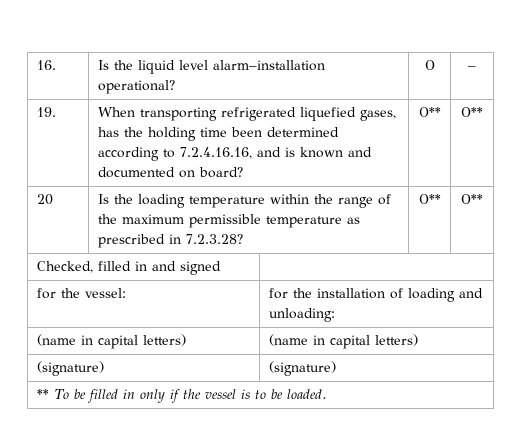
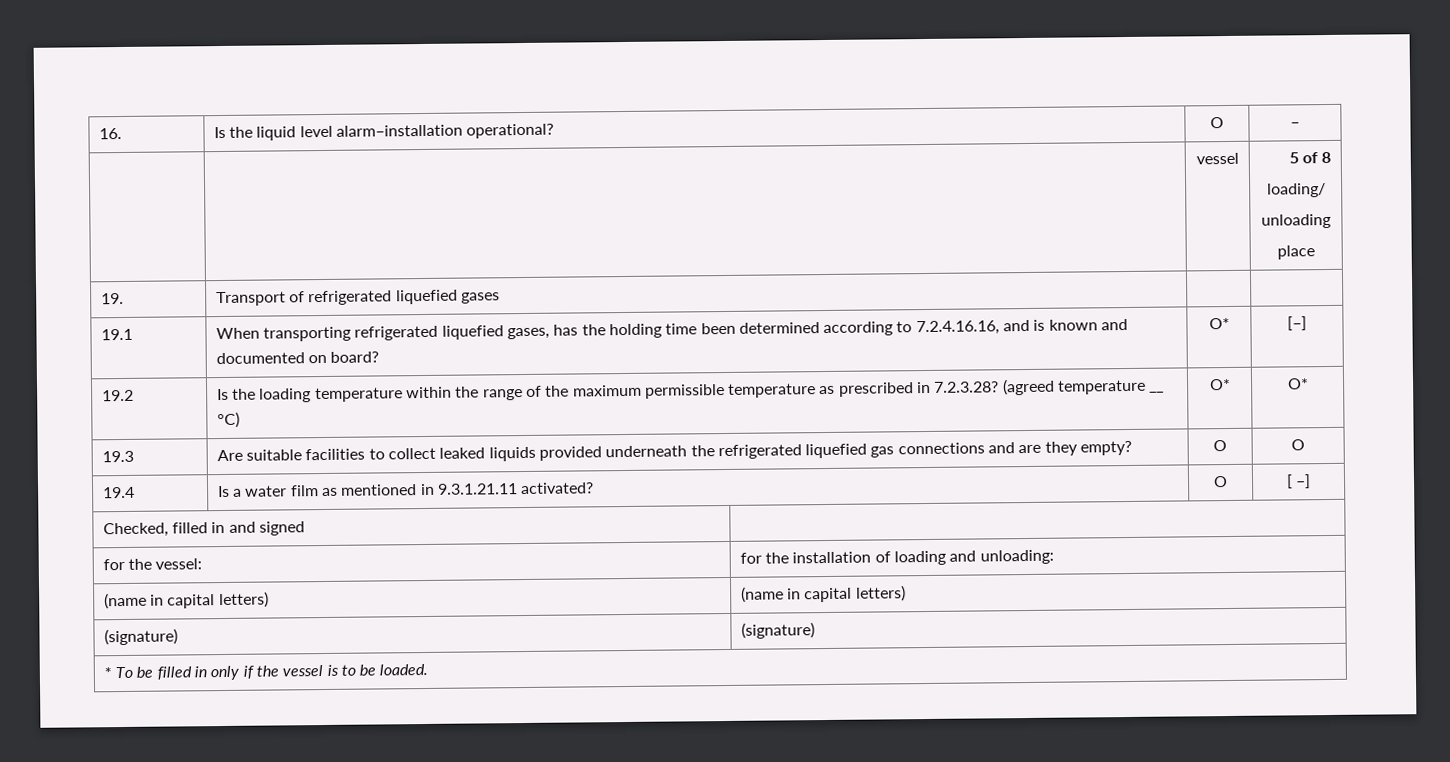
- 19. | When transporting refrigerated liquefied gases, has the holding time been determined according to 7.2.4.16.16, and is known and documented on board? | O** | O**
- 20 | Is the loading temperature within the range of the maximum permissible temperature as prescribed in 7.2.3.28? | O** | O**
+ | | vessel | 5 of 8
+ loading/
+ unloading
+ place
+ 19. | Transport of refrigerated liquefied gases | |
+ 19.1 | When transporting refrigerated liquefied gases, has the holding time been determined according to 7.2.4.16.16, and is known and documented on board? | O* | [–]
+ 19.2 | Is the loading temperature within the range of the maximum permissible temperature as prescribed in 7.2.3.28? (agreed temperature __ °C) | O* | O*
+ 19.3 | Are suitable facilities to collect leaked liquids provided underneath the refrigerated liquefied gas connections and are they empty? | O | O
+ 19.4 | Is a water film as mentioned in 9.3.1.21.11 activated? | O | [ –]
- ** To be filled in only if the vessel is to be loaded.
+ * To be filled in only if the vessel is to be loaded.

